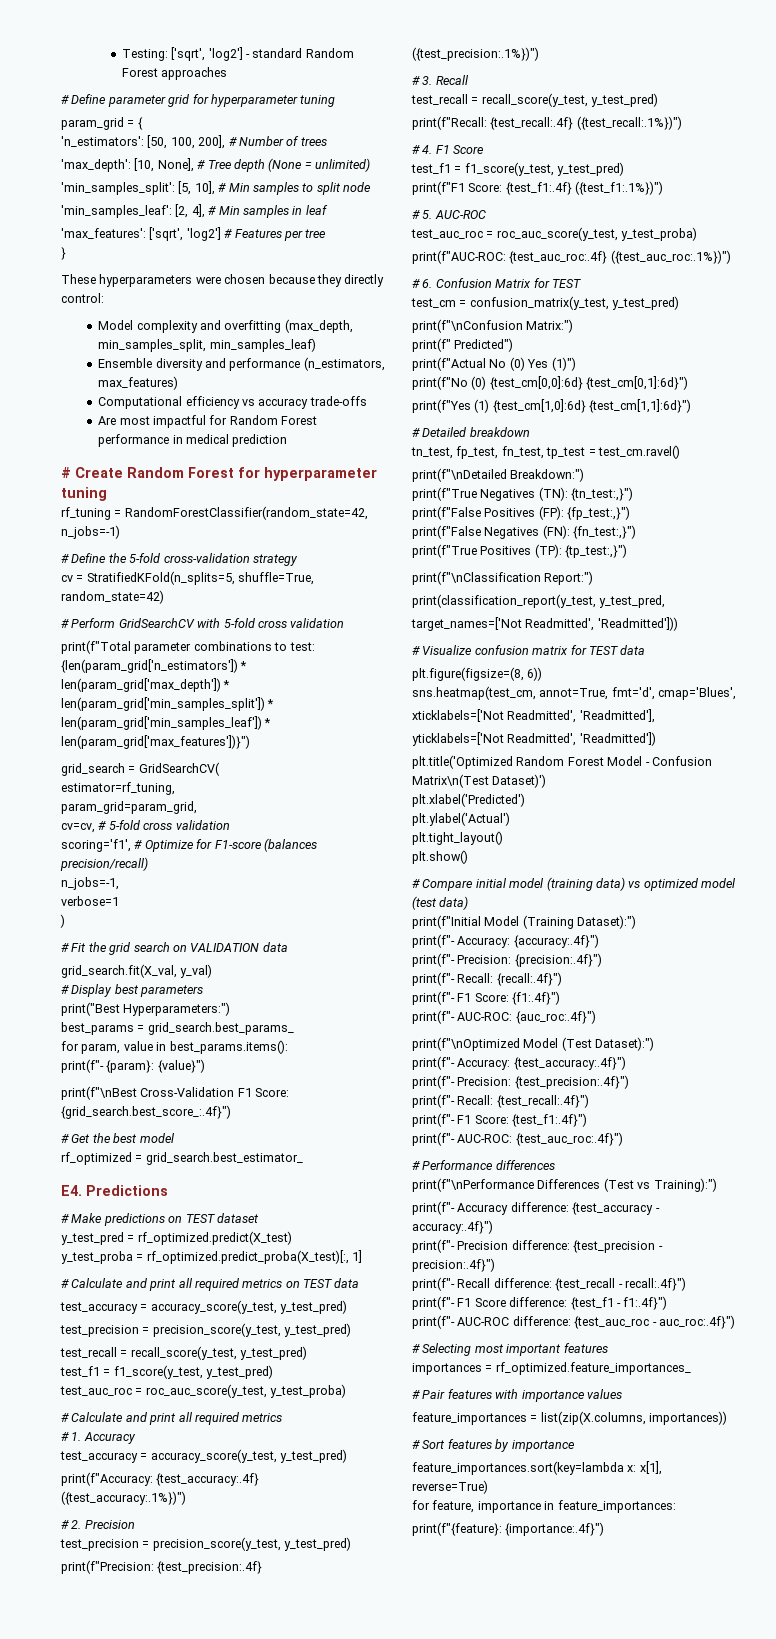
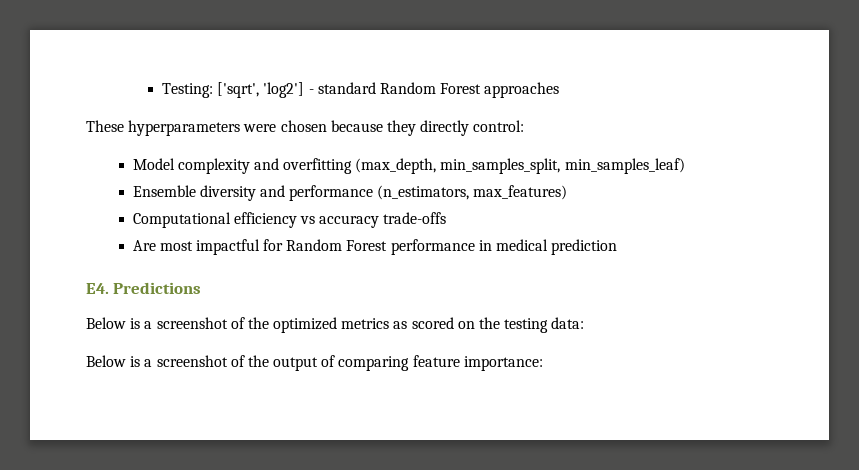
- # Define parameter grid for hyperparameter tuning
- param_grid = {
- 'n_estimators': [50, 100, 200], # Number of trees
- 'max_depth': [10, None], # Tree depth (None = unlimited)
- 'min_samples_split': [5, 10], # Min samples to split node
- 'min_samples_leaf': [2, 4], # Min samples in leaf
- 'max_features': ['sqrt', 'log2'] # Features per tree
- }
- # Create Random Forest for hyperparameter tuning
- rf_tuning = RandomForestClassifier(random_state=42, n_jobs=-1)
- # Define the 5-fold cross-validation strategy
- cv = StratifiedKFold(n_splits=5, shuffle=True, random_state=42)
- # Perform GridSearchCV with 5-fold cross validation
- print(f"Total parameter combinations to test: {len(param_grid['n_estimators']) * len(param_grid['max_depth']) * len(param_grid['min_samples_split']) * len(param_grid['min_samples_leaf']) * len(param_grid['max_features'])}")
- grid_search = GridSearchCV(
- estimator=rf_tuning,
- param_grid=param_grid,
- cv=cv, # 5-fold cross validation
- scoring='f1', # Optimize for F1-score (balances precision/recall)
- n_jobs=-1,
- verbose=1
- )
- # Fit the grid search on VALIDATION data
- grid_search.fit(X_val, y_val)
- # Display best parameters
- print("Best Hyperparameters:")
- best_params = grid_search.best_params_
- for param, value in best_params.items():
- print(f"- {param}: {value}")
- print(f"\nBest Cross-Validation F1 Score: {grid_search.best_score_:.4f}")
- # Get the best model
- rf_optimized = grid_search.best_estimator_
  E4. Predictions
- # Make predictions on TEST dataset
- y_test_pred = rf_optimized.predict(X_test)
- y_test_proba = rf_optimized.predict_proba(X_test)[:, 1]
- # Calculate and print all required metrics on TEST data
- test_accuracy = accuracy_score(y_test, y_test_pred)
- test_precision = precision_score(y_test, y_test_pred)
- test_recall = recall_score(y_test, y_test_pred)
- test_f1 = f1_score(y_test, y_test_pred)
- test_auc_roc = roc_auc_score(y_test, y_test_proba)
- # Calculate and print all required metrics
- # 1. Accuracy
- test_accuracy = accuracy_score(y_test, y_test_pred)
- print(f"Accuracy: {test_accuracy:.4f} ({test_accuracy:.1%})")
- # 2. Precision
- test_precision = precision_score(y_test, y_test_pred)
- print(f"Precision: {test_precision:.4f} ({test_precision:.1%})")
- # 3. Recall
- test_recall = recall_score(y_test, y_test_pred)
- print(f"Recall: {test_recall:.4f} ({test_recall:.1%})")
- # 4. F1 Score
- test_f1 = f1_score(y_test, y_test_pred)
- print(f"F1 Score: {test_f1:.4f} ({test_f1:.1%})")
- # 5. AUC-ROC
- test_auc_roc = roc_auc_score(y_test, y_test_proba)
- print(f"AUC-ROC: {test_auc_roc:.4f} ({test_auc_roc:.1%})")
- # 6. Confusion Matrix for TEST
- test_cm = confusion_matrix(y_test, y_test_pred)
- print(f"\nConfusion Matrix:")
- print(f" Predicted")
- print(f"Actual No (0) Yes (1)")
- print(f"No (0) {test_cm[0,0]:6d} {test_cm[0,1]:6d}")
- print(f"Yes (1) {test_cm[1,0]:6d} {test_cm[1,1]:6d}")
- # Detailed breakdown
- tn_test, fp_test, fn_test, tp_test = test_cm.ravel()
- print(f"\nDetailed Breakdown:")
- print(f"True Negatives (TN): {tn_test:,}")
- print(f"False Positives (FP): {fp_test:,}")
- print(f"False Negatives (FN): {fn_test:,}")
- print(f"True Positives (TP): {tp_test:,}")
- print(f"\nClassification Report:")
- print(classification_report(y_test, y_test_pred,
- target_names=['Not Readmitted', 'Readmitted']))
- # Visualize confusion matrix for TEST data
- plt.figure(figsize=(8, 6))
- sns.heatmap(test_cm, annot=True, fmt='d', cmap='Blues',
- xticklabels=['Not Readmitted', 'Readmitted'],
- yticklabels=['Not Readmitted', 'Readmitted'])
- plt.title('Optimized Random Forest Model - Confusion Matrix\n(Test Dataset)')
- plt.xlabel('Predicted')
- plt.ylabel('Actual')
- plt.tight_layout()
- plt.show()
- # Compare initial model (training data) vs optimized model (test data)
- print(f"Initial Model (Training Dataset):")
- print(f"- Accuracy: {accuracy:.4f}")
- print(f"- Precision: {precision:.4f}")
- print(f"- Recall: {recall:.4f}")
- print(f"- F1 Score: {f1:.4f}")
- print(f"- AUC-ROC: {auc_roc:.4f}")
- print(f"\nOptimized Model (Test Dataset):")
- print(f"- Accuracy: {test_accuracy:.4f}")
- print(f"- Precision: {test_precision:.4f}")
- print(f"- Recall: {test_recall:.4f}")
- print(f"- F1 Score: {test_f1:.4f}")
- print(f"- AUC-ROC: {test_auc_roc:.4f}")
- # Performance differences
- print(f"\nPerformance Differences (Test vs Training):")
- print(f"- Accuracy difference: {test_accuracy - accuracy:.4f}")
- print(f"- Precision difference: {test_precision - precision:.4f}")
- print(f"- Recall difference: {test_recall - recall:.4f}")
- print(f"- F1 Score difference: {test_f1 - f1:.4f}")
- print(f"- AUC-ROC difference: {test_auc_roc - auc_roc:.4f}")
- # Selecting most important features
- importances = rf_optimized.feature_importances_
- # Pair features with importance values
- feature_importances = list(zip(X.columns, importances))
- # Sort features by importance
- feature_importances.sort(key=lambda x: x[1], reverse=True)
- for feature, importance in feature_importances:
- print(f"{feature}: {importance:.4f}")
+ Below is a screenshot of the optimized metrics as scored on the testing data:
+ Below is a screenshot of the output of comparing feature importance:

